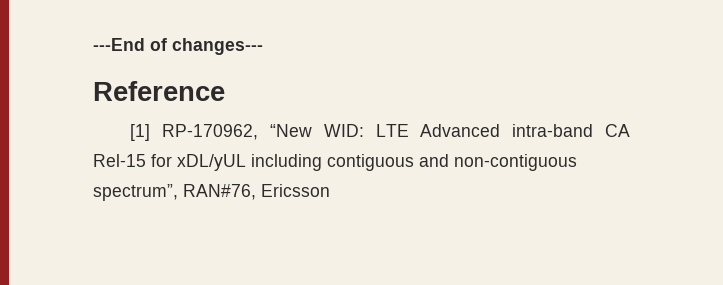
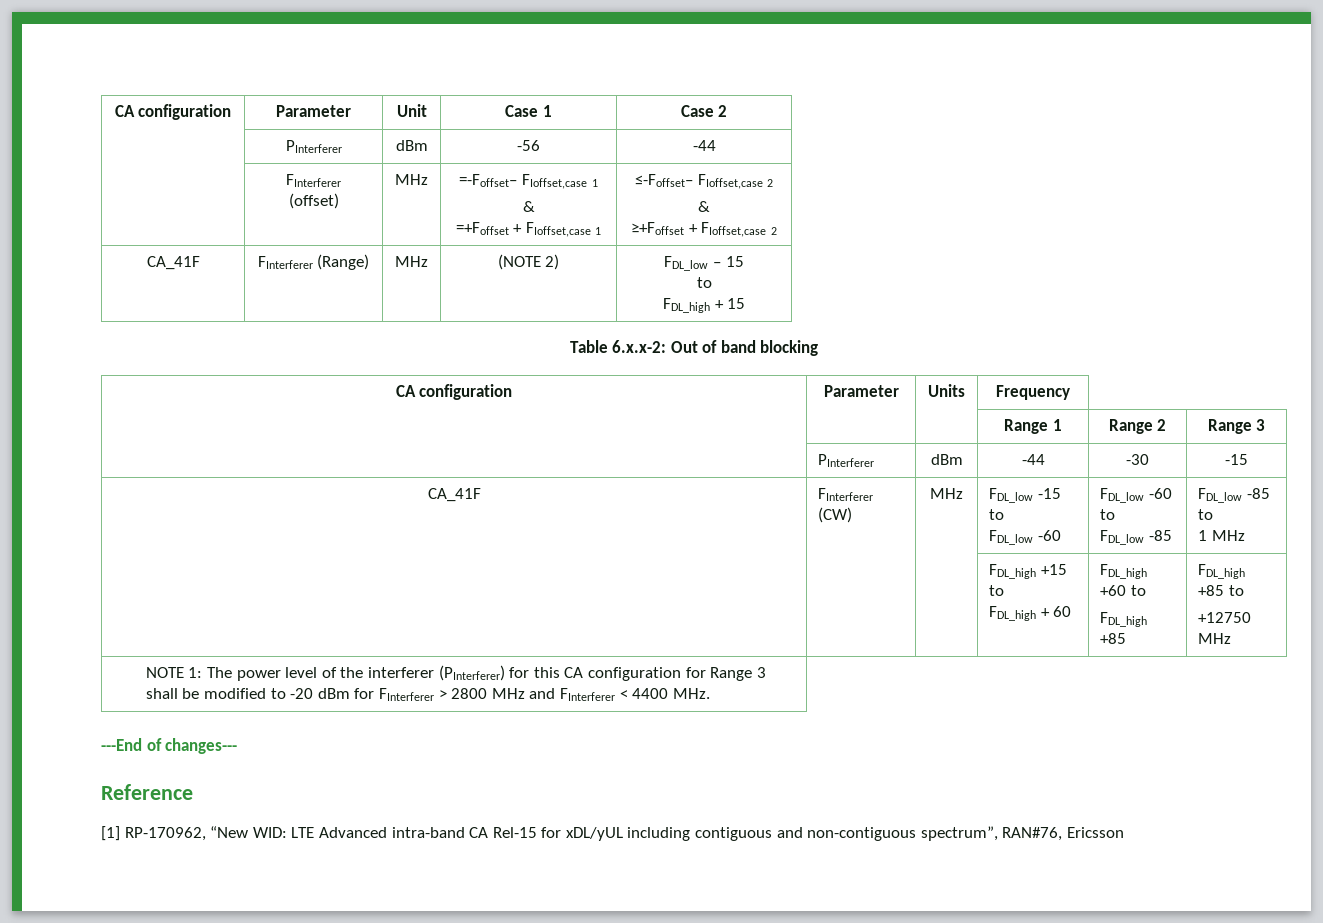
+ CA configuration | Parameter | Unit | Case 1 | Case 2
+ | PInterferer | dBm | -56 | -44
+ | FInterferer
+ (offset) | MHz | =-Foffset– FIoffset,case 1
+ &
+ =+Foffset + FIoffset,case 1 | ≤-Foffset– FIoffset,case 2
+ &
+ ≥+Foffset + FIoffset,case 2
+ CA_41F | FInterferer (Range) | MHz | (NOTE 2) | FDL_low – 15
+ to
+ FDL_high + 15
+ Table 6.x.x-2: Out of band blocking
+ CA configuration | Parameter | Units | Frequency
+ | | | Range 1 | Range 2 | Range 3
+ | PInterferer | dBm | -44 | -30 | -15
+ CA_41F | FInterferer (CW) | MHz | FDL_low -15 to
+ FDL_low -60 | FDL_low -60 to
+ FDL_low -85 | FDL_low -85 to
+ 1 MHz
+ | | | FDL_high +15 to
+ FDL_high + 60 | FDL_high +60 to
+ FDL_high +85 | FDL_high +85 to
+ +12750 MHz
+ NOTE 1: The power level of the interferer (PInterferer) for this CA configuration for Range 3 shall be modified to -20 dBm for FInterferer > 2800 MHz and FInterferer < 4400 MHz.

